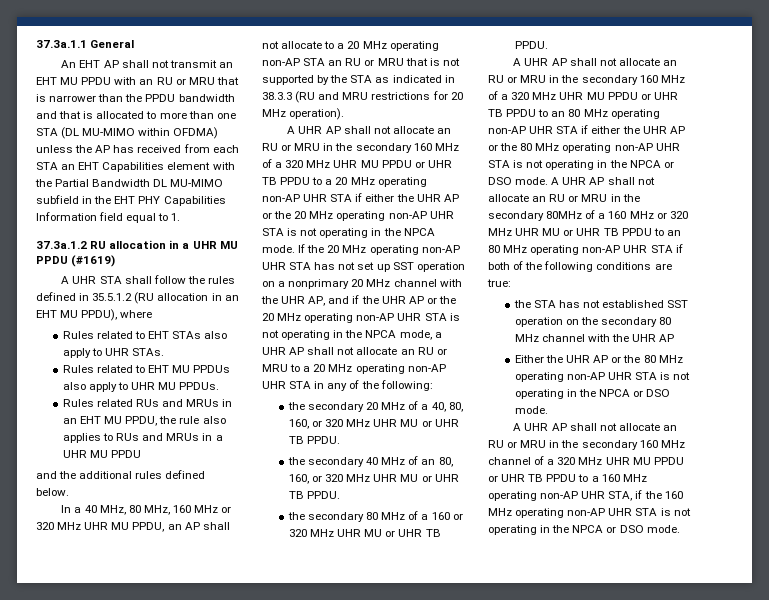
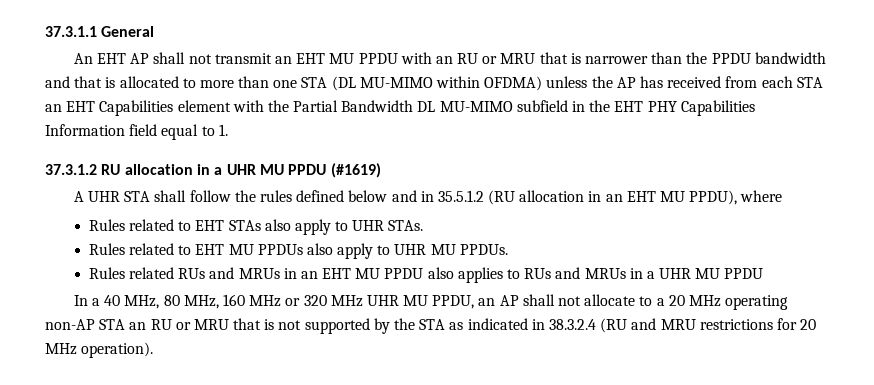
- 37.3a.1.1 General
+ 37.3.1.1 General
- 37.3a.1.2 RU allocation in a UHR MU PPDU (#1619)
+ 37.3.1.2 RU allocation in a UHR MU PPDU (#1619)
- A UHR STA shall follow the rules defined in 35.5.1.2 (RU allocation in an EHT MU PPDU), where
+ A UHR STA shall follow the rules defined below and in 35.5.1.2 (RU allocation in an EHT MU PPDU), where
- Rules related RUs and MRUs in an EHT MU PPDU, the rule also applies to RUs and MRUs in a UHR MU PPDU
+ Rules related RUs and MRUs in an EHT MU PPDU also applies to RUs and MRUs in a UHR MU PPDU
- and the additional rules defined below.
- In a 40 MHz, 80 MHz, 160 MHz or 320 MHz UHR MU PPDU, an AP shall not allocate to a 20 MHz operating non-AP STA an RU or MRU that is not supported by the STA as indicated in 38.3.3 (RU and MRU restrictions for 20 MHz operation).
+ In a 40 MHz, 80 MHz, 160 MHz or 320 MHz UHR MU PPDU, an AP shall not allocate to a 20 MHz operating non-AP STA an RU or MRU that is not supported by the STA as indicated in 38.3.2.4 (RU and MRU restrictions for 20 MHz operation).
- A UHR AP shall not allocate an RU or MRU in the secondary 160 MHz of a 320 MHz UHR MU PPDU or UHR TB PPDU to a 20 MHz operating non-AP UHR STA if either the UHR AP or the 20 MHz operating non-AP UHR STA is not operating in the NPCA mode. If the 20 MHz operating non-AP UHR STA has not set up SST operation on a nonprimary 20 MHz channel with the UHR AP, and if the UHR AP or the 20 MHz operating non-AP UHR STA is not operating in the NPCA mode, a UHR AP shall not allocate an RU or MRU to a 20 MHz operating non-AP UHR STA in any of the following:
- the secondary 20 MHz of a 40, 80, 160, or 320 MHz UHR MU or UHR TB PPDU.
- the secondary 40 MHz of an 80, 160, or 320 MHz UHR MU or UHR TB PPDU.
- the secondary 80 MHz of a 160 or 320 MHz UHR MU or UHR TB PPDU.
- A UHR AP shall not allocate an RU or MRU in the secondary 160 MHz of a 320 MHz UHR MU PPDU or UHR TB PPDU to an 80 MHz operating non-AP UHR STA if either the UHR AP or the 80 MHz operating non-AP UHR STA is not operating in the NPCA or DSO mode. A UHR AP shall not allocate an RU or MRU in the secondary 80MHz of a 160 MHz or 320 MHz UHR MU or UHR TB PPDU to an 80 MHz operating non-AP UHR STA if both of the following conditions are true:
- the STA has not established SST operation on the secondary 80 MHz channel with the UHR AP
- Either the UHR AP or the 80 MHz operating non-AP UHR STA is not operating in the NPCA or DSO mode.
- A UHR AP shall not allocate an RU or MRU in the secondary 160 MHz channel of a 320 MHz UHR MU PPDU or UHR TB PPDU to a 160 MHz operating non-AP UHR STA, if the 160 MHz operating non-AP UHR STA is not operating in the NPCA or DSO mode.

